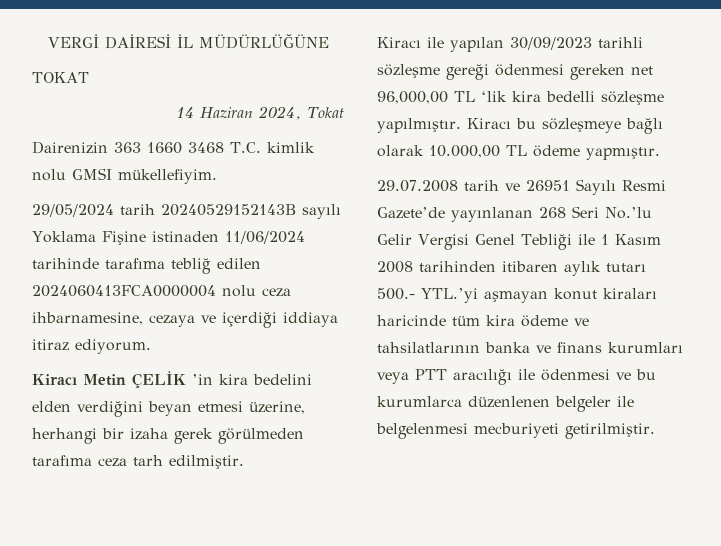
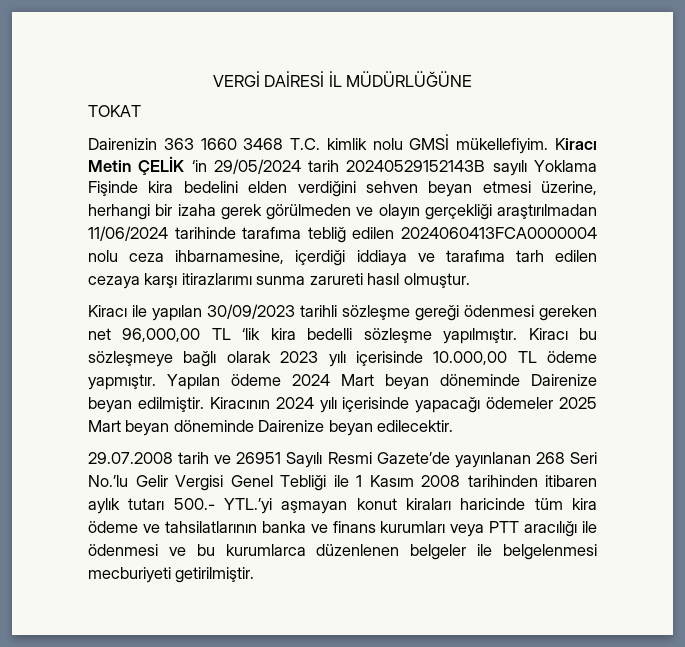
- 14 Haziran 2024, Tokat
- Dairenizin 363 1660 3468 T.C. kimlik nolu GMSI mükellefiyim.
- 29/05/2024 tarih 20240529152143B sayılı Yoklama Fişine istinaden 11/06/2024 tarihinde tarafıma tebliğ edilen 2024060413FCA0000004 nolu ceza ihbarnamesine, cezaya ve içerdiği iddiaya itiraz ediyorum.
- Kiracı Metin ÇELİK ’in kira bedelini elden verdiğini beyan etmesi üzerine, herhangi bir izaha gerek görülmeden tarafıma ceza tarh edilmiştir.
+ Dairenizin 363 1660 3468 T.C. kimlik nolu GMSİ mükellefiyim. Kiracı Metin ÇELİK ‘in 29/05/2024 tarih 20240529152143B sayılı Yoklama Fişinde kira bedelini elden verdiğini sehven beyan etmesi üzerine, herhangi bir izaha gerek görülmeden ve olayın gerçekliği araştırılmadan 11/06/2024 tarihinde tarafıma tebliğ edilen 2024060413FCA0000004 nolu ceza ihbarnamesine, içerdiği iddiaya ve tarafıma tarh edilen cezaya karşı itirazlarımı sunma zarureti hasıl olmuştur.
- Kiracı bu sözleşmeye bağlı olarak 10.000,00 TL ödeme yapmıştır.
+ Kiracı bu sözleşmeye bağlı olarak 2023 yılı içerisinde 10.000,00 TL ödeme yapmıştır. Yapılan ödeme 2024 Mart beyan döneminde Dairenize beyan edilmiştir. Kiracının 2024 yılı içerisinde yapacağı ödemeler 2025 Mart beyan döneminde Dairenize beyan edilecektir.

